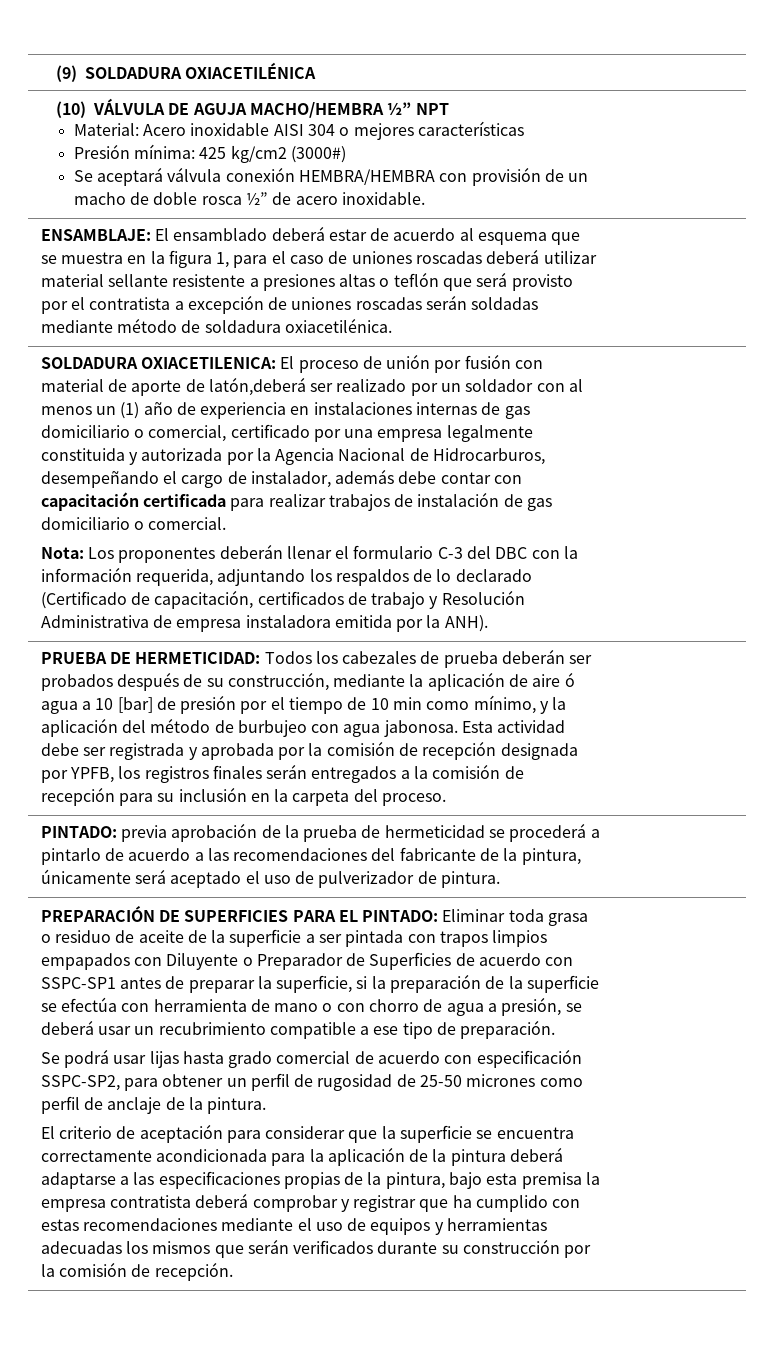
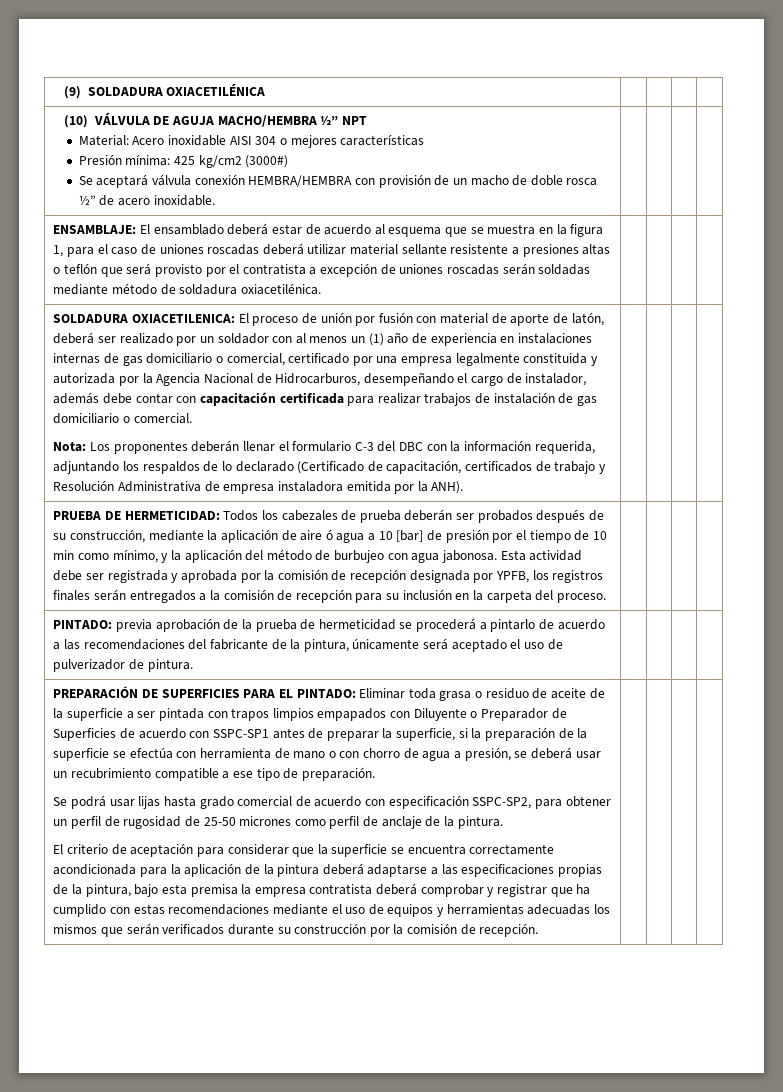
- El proceso de unión por fusión con material de aporte de latón,deberá ser realizado por un soldador con al menos un (1) año de experiencia en instalaciones internas de gas domiciliario o comercial, certificado por una empresa legalmente constituida y autorizada por la Agencia Nacional de Hidrocarburos, desempeñando el cargo de instalador, además debe contar con capacitación certificada para realizar trabajos de instalación de gas domiciliario o comercial.
+ El proceso de unión por fusión con material de aporte de latón, deberá ser realizado por un soldador con al menos un (1) año de experiencia en instalaciones internas de gas domiciliario o comercial, certificado por una empresa legalmente constituida y autorizada por la Agencia Nacional de Hidrocarburos, desempeñando el cargo de instalador, además debe contar con capacitación certificada para realizar trabajos de instalación de gas domiciliario o comercial.

